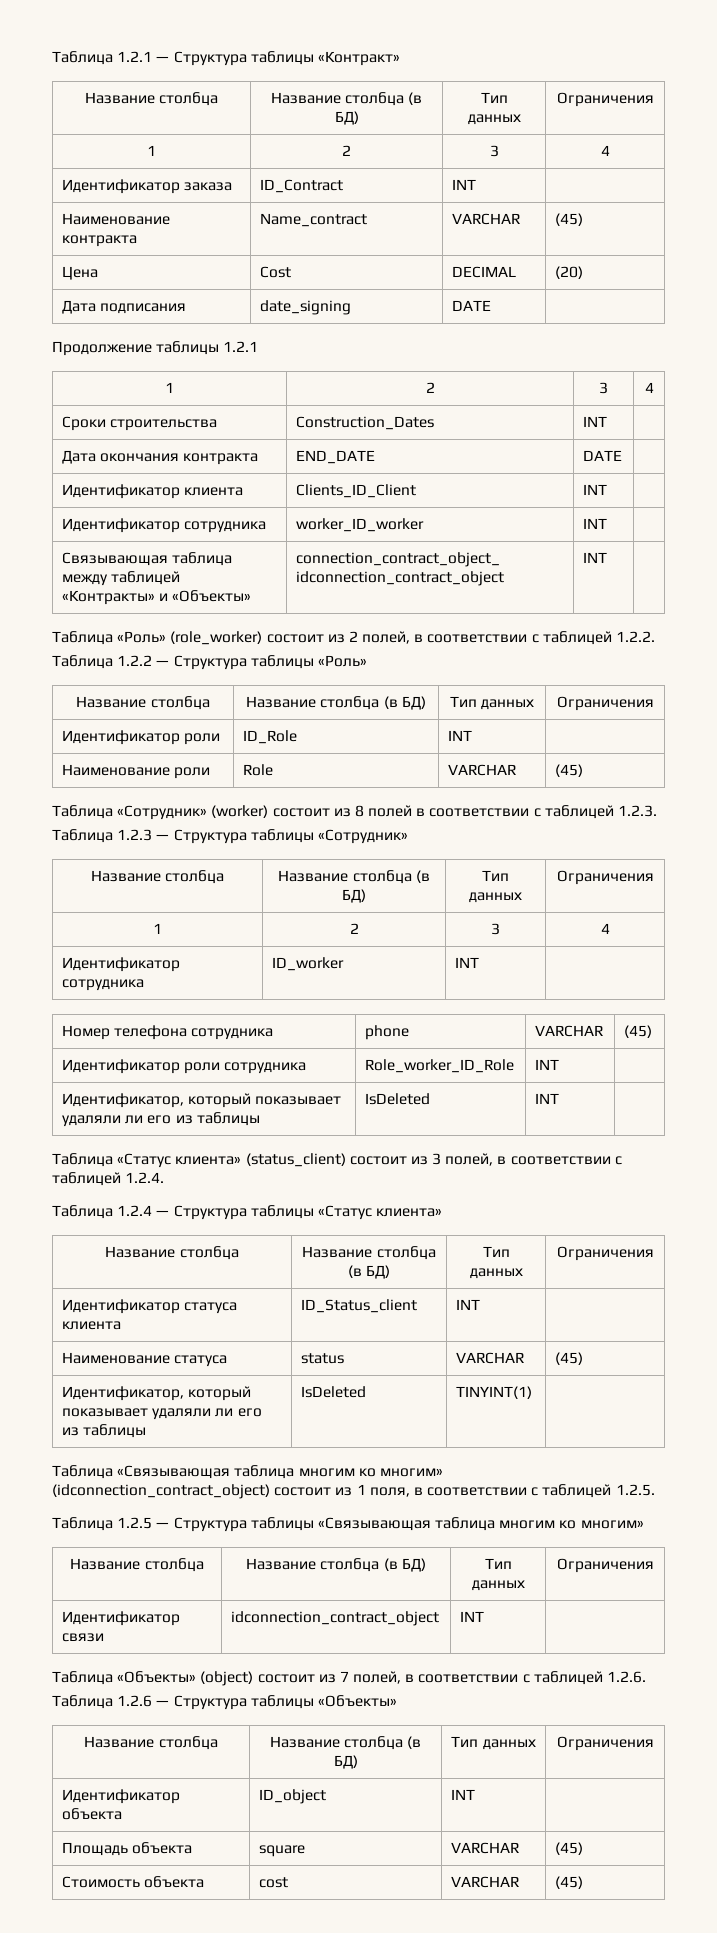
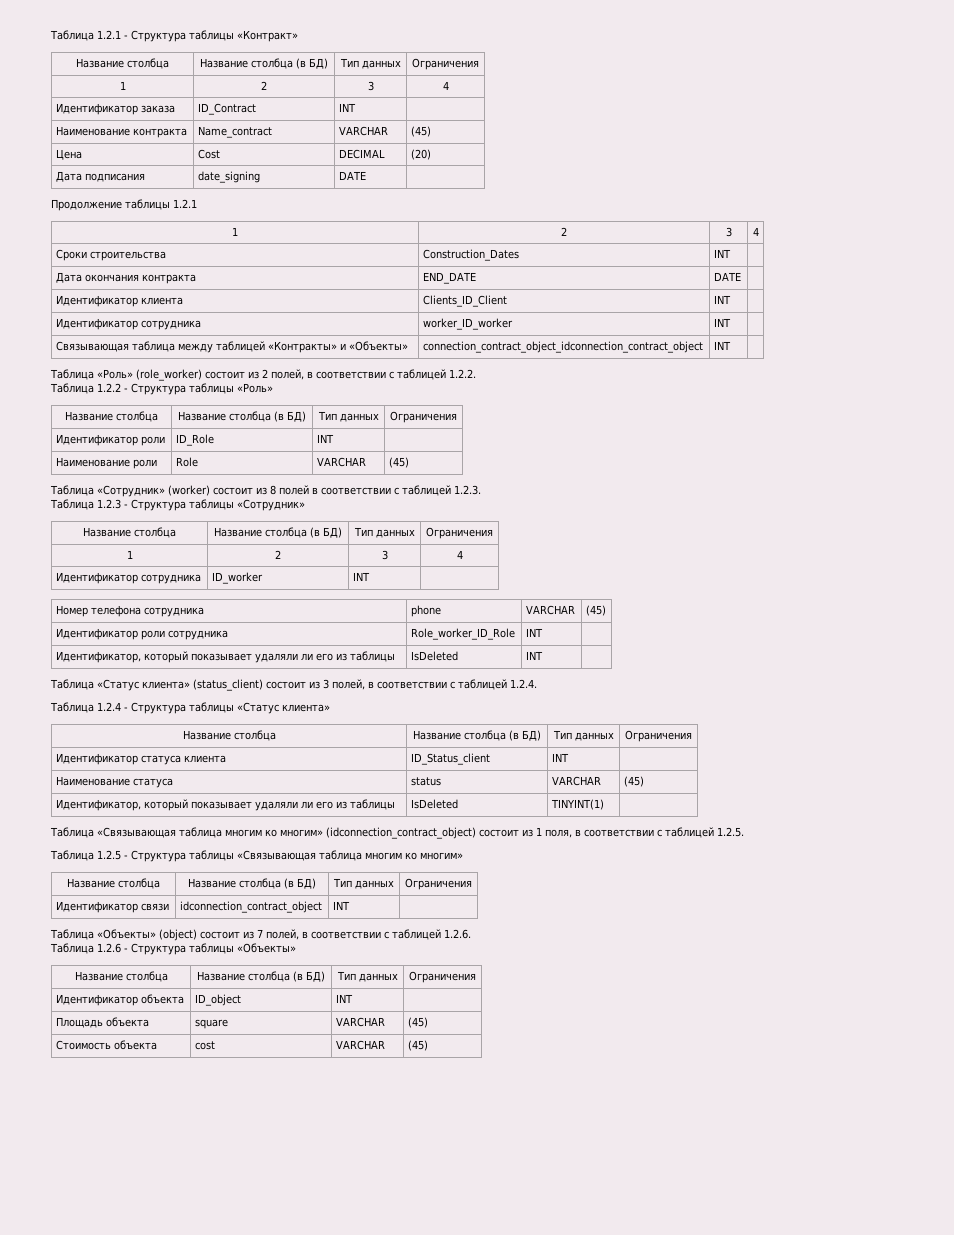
- Таблица 1.2.1 — Структура таблицы «Контракт»
+ Таблица 1.2.1 - Структура таблицы «Контракт»
- Таблица 1.2.2 — Структура таблицы «Роль»
+ Таблица 1.2.2 - Структура таблицы «Роль»
- Таблица 1.2.3 — Структура таблицы «Сотрудник»
+ Таблица 1.2.3 - Структура таблицы «Сотрудник»
- Таблица 1.2.4 — Структура таблицы «Статус клиента»
+ Таблица 1.2.4 - Структура таблицы «Статус клиента»
- Таблица 1.2.5 — Структура таблицы «Связывающая таблица многим ко многим»
+ Таблица 1.2.5 - Структура таблицы «Связывающая таблица многим ко многим»
- Таблица 1.2.6 — Структура таблицы «Объекты»
+ Таблица 1.2.6 - Структура таблицы «Объекты»

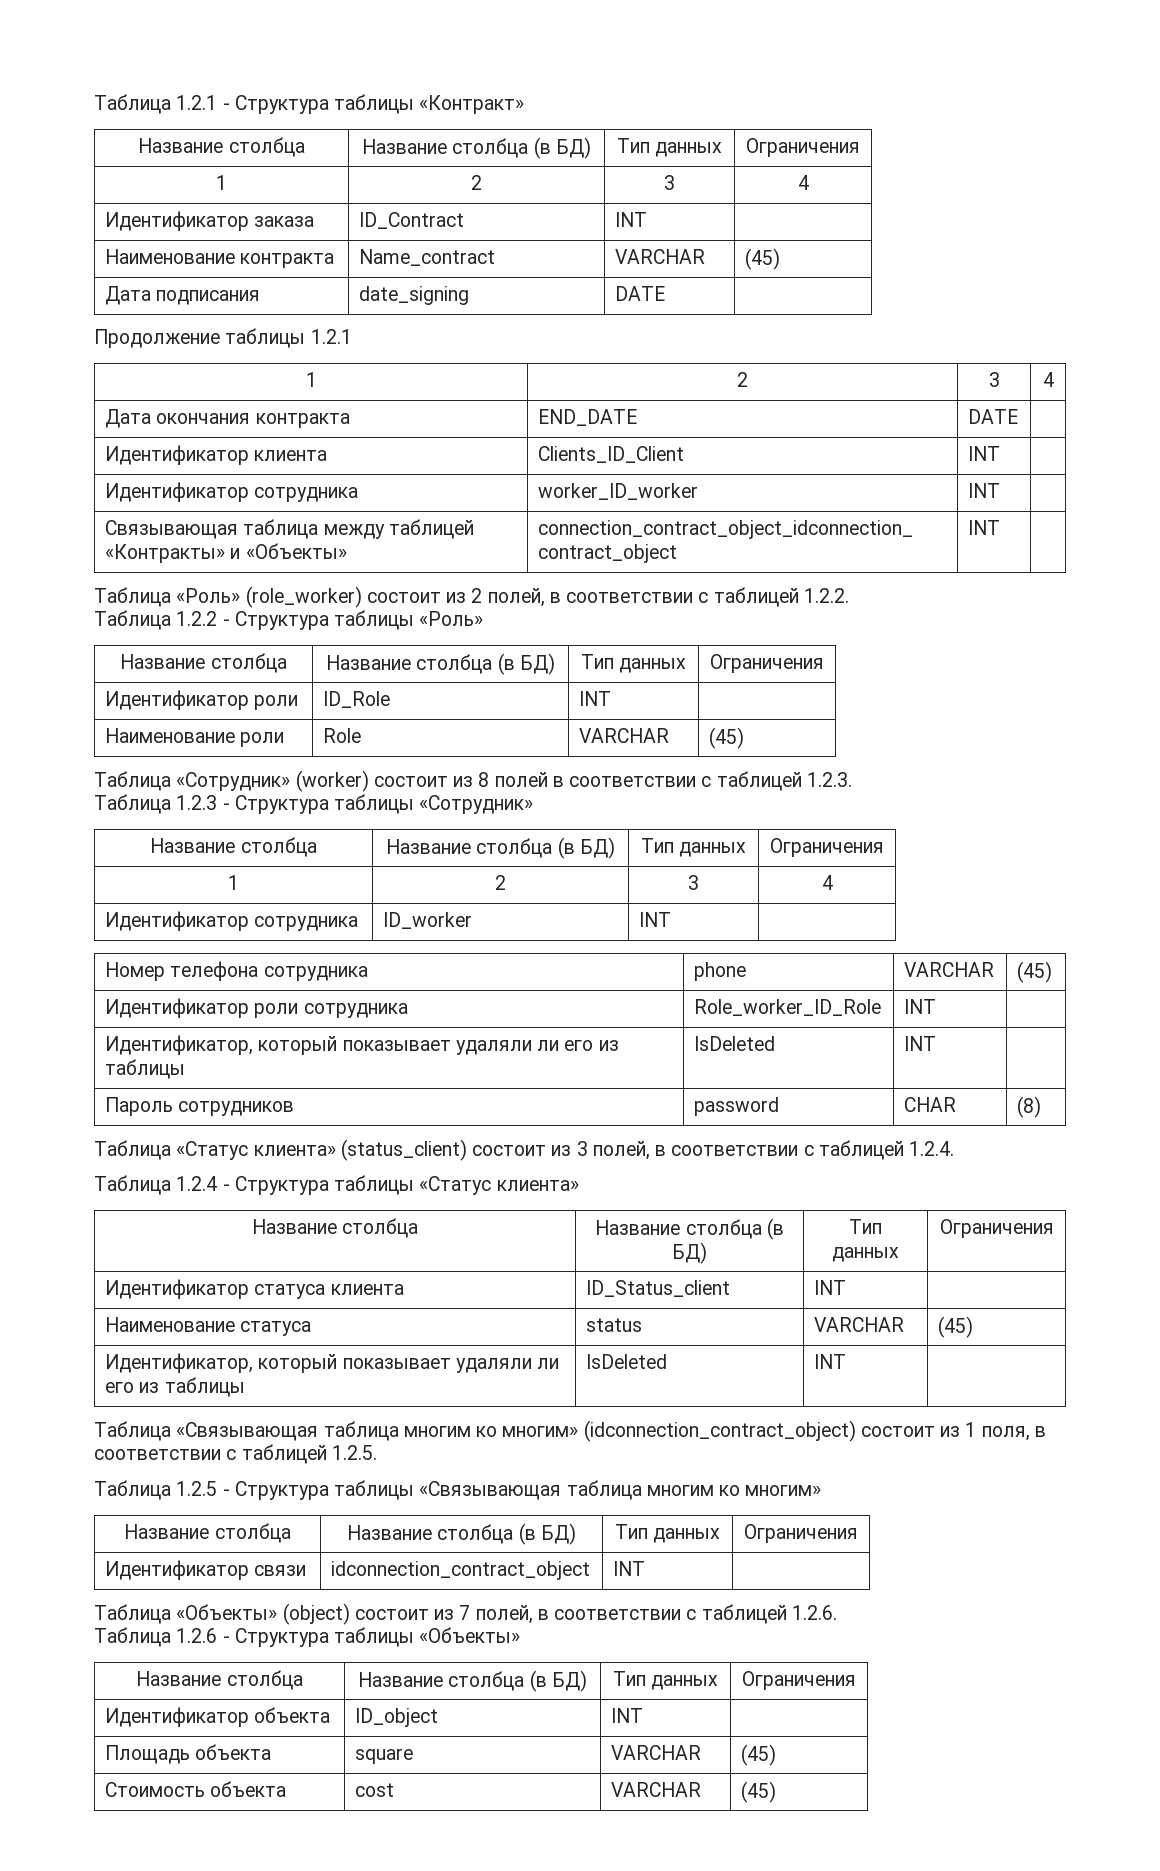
- Цена | Cost | DECIMAL | (20)
- Сроки строительства | Construction_Dates | INT |
+ Пароль сотрудников | password | CHAR | (8)
  Наименование статуса | status | VARCHAR | (45)
- Идентификатор, который показывает удаляли ли его из таблицы | IsDeleted | TINYINT(1) |
+ Идентификатор, который показывает удаляли ли его из таблицы | IsDeleted | INT |

